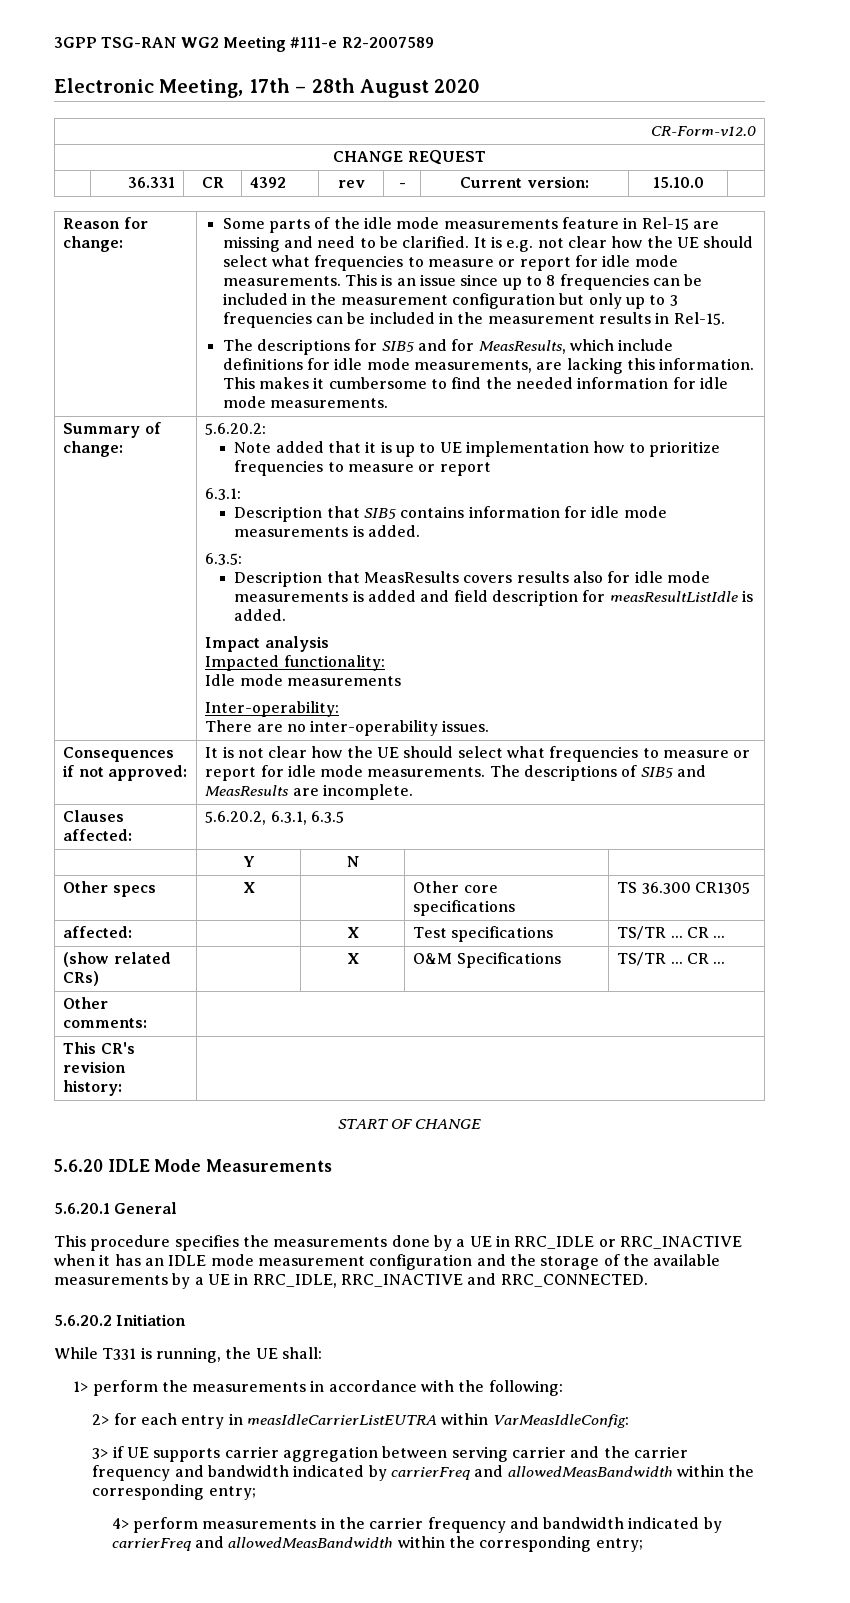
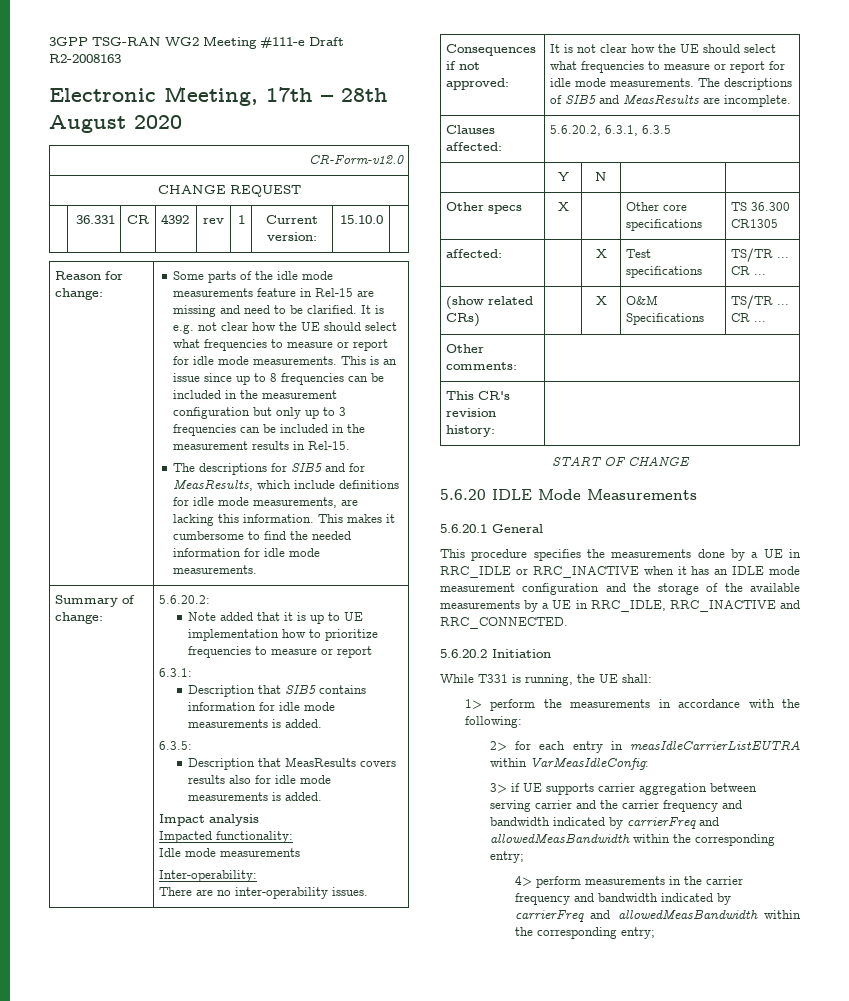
- 3GPP TSG-RAN WG2 Meeting #111-e R2-2007589
+ 3GPP TSG-RAN WG2 Meeting #111-e Draft R2-2008163
- | 36.331 | CR | 4392 | rev | - | Current version: | 15.10.0 |
+ | 36.331 | CR | 4392 | rev | 1 | Current version: | 15.10.0 |
- Description that MeasResults covers results also for idle mode measurements is added and field description for measResultListIdle is added.
+ Description that MeasResults covers results also for idle mode measurements is added.

